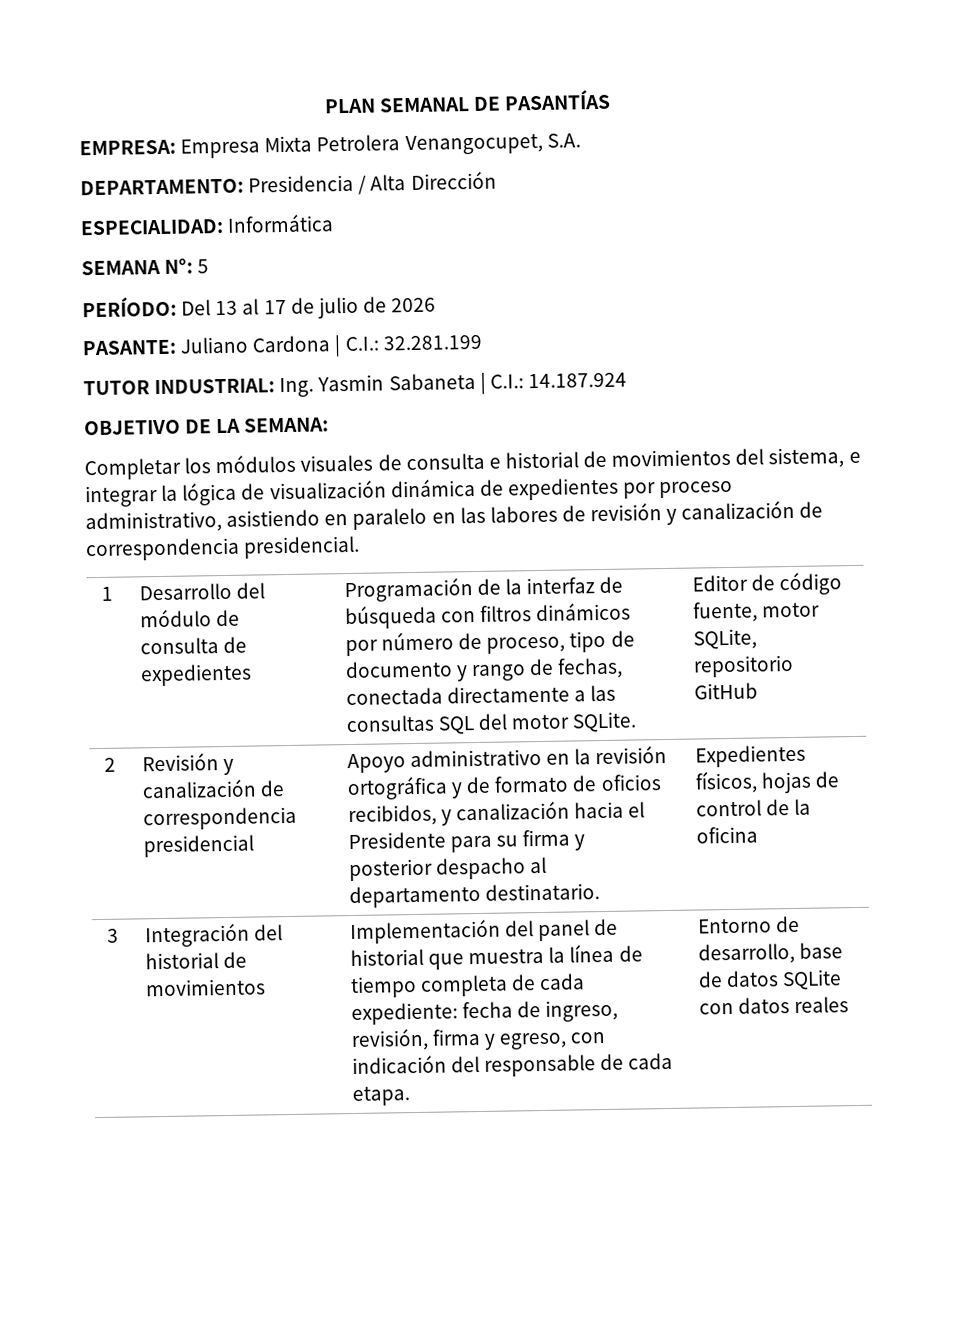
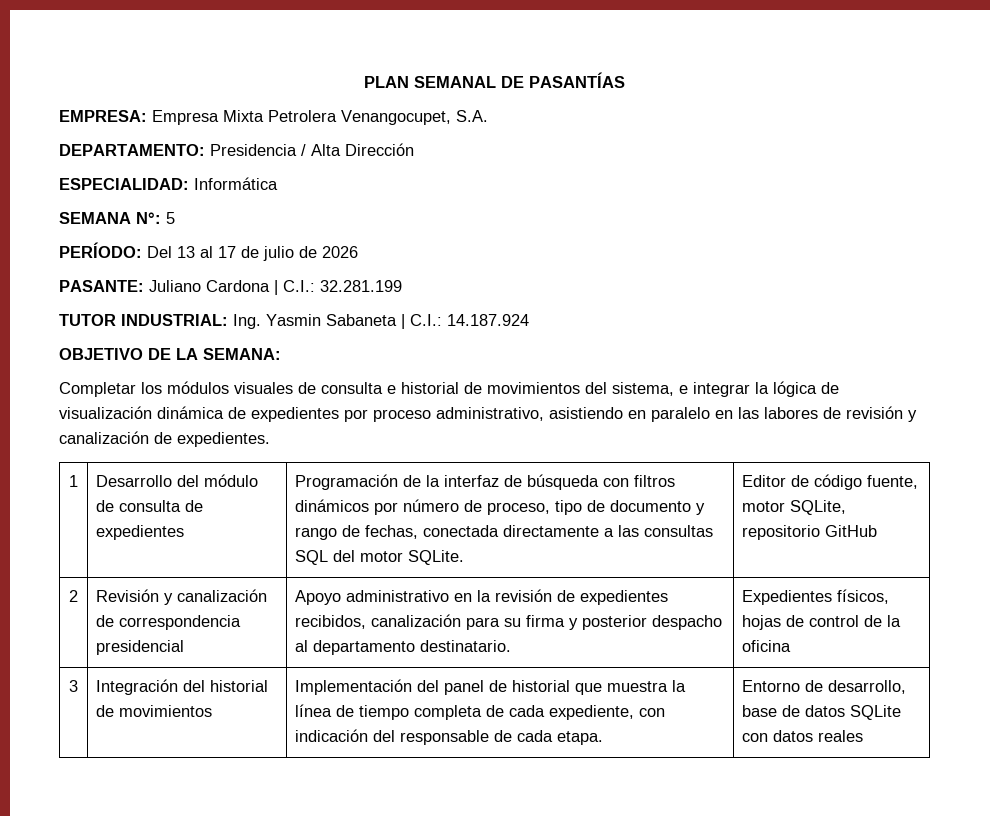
- Completar los módulos visuales de consulta e historial de movimientos del sistema, e integrar la lógica de visualización dinámica de expedientes por proceso administrativo, asistiendo en paralelo en las labores de revisión y canalización de correspondencia presidencial.
+ Completar los módulos visuales de consulta e historial de movimientos del sistema, e integrar la lógica de visualización dinámica de expedientes por proceso administrativo, asistiendo en paralelo en las labores de revisión y canalización de expedientes.
- Apoyo administrativo en la revisión ortográfica y de formato de oficios recibidos, y canalización hacia el Presidente para su firma y posterior despacho al departamento destinatario.
+ Apoyo administrativo en la revisión de expedientes recibidos, canalización para su firma y posterior despacho al departamento destinatario.
- Implementación del panel de historial que muestra la línea de tiempo completa de cada expediente: fecha de ingreso, revisión, firma y egreso, con indicación del responsable de cada etapa.
+ Implementación del panel de historial que muestra la línea de tiempo completa de cada expediente, con indicación del responsable de cada etapa.

